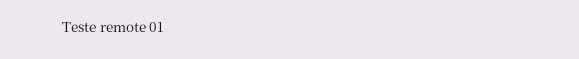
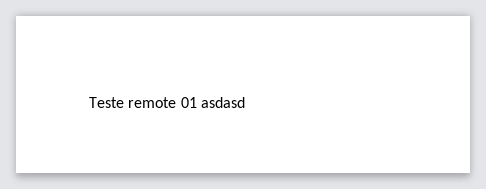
- Teste remote 01
+ Teste remote 01 asdasd

